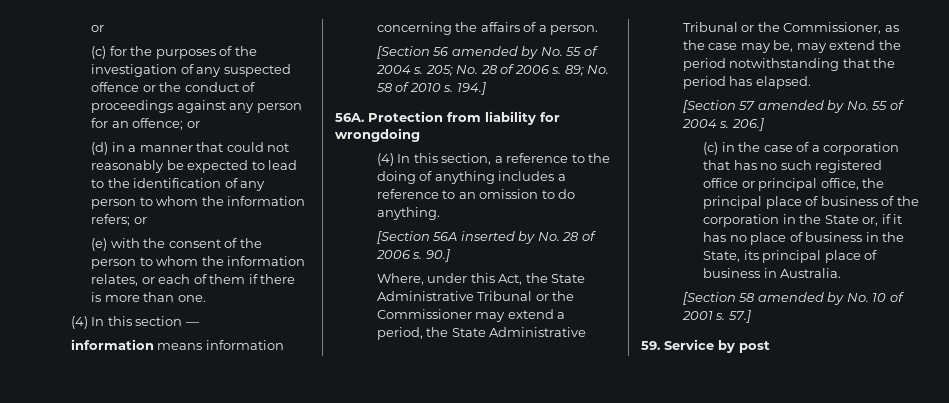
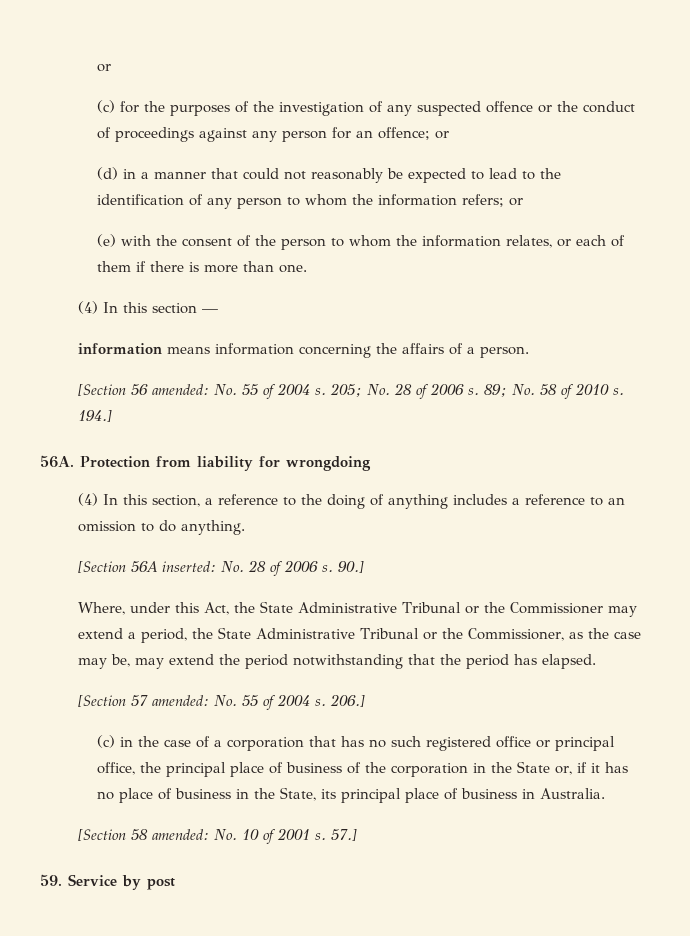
- [Section 56 amended by No. 55 of 2004 s.
+ [Section 56 amended: No. 55 of 2004 s.
- [Section 56A inserted by No. 28 of 2006 s.
+ [Section 56A inserted: No. 28 of 2006 s.
- [Section 57 amended by No. 55 of 2004 s.
+ [Section 57 amended: No. 55 of 2004 s.
- [Section 58 amended by No. 10 of 2001 s.
+ [Section 58 amended: No. 10 of 2001 s.

